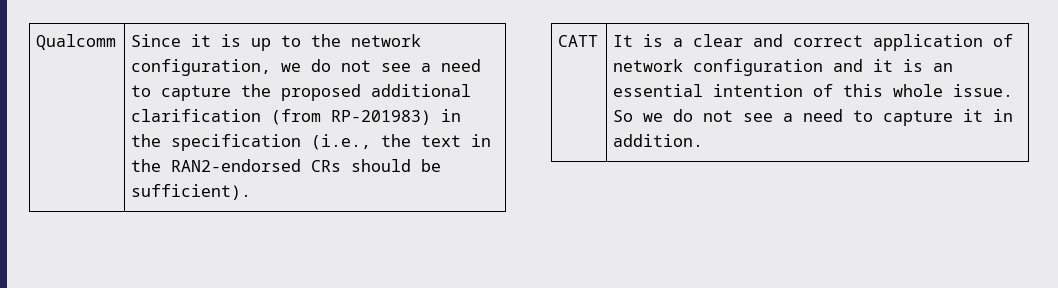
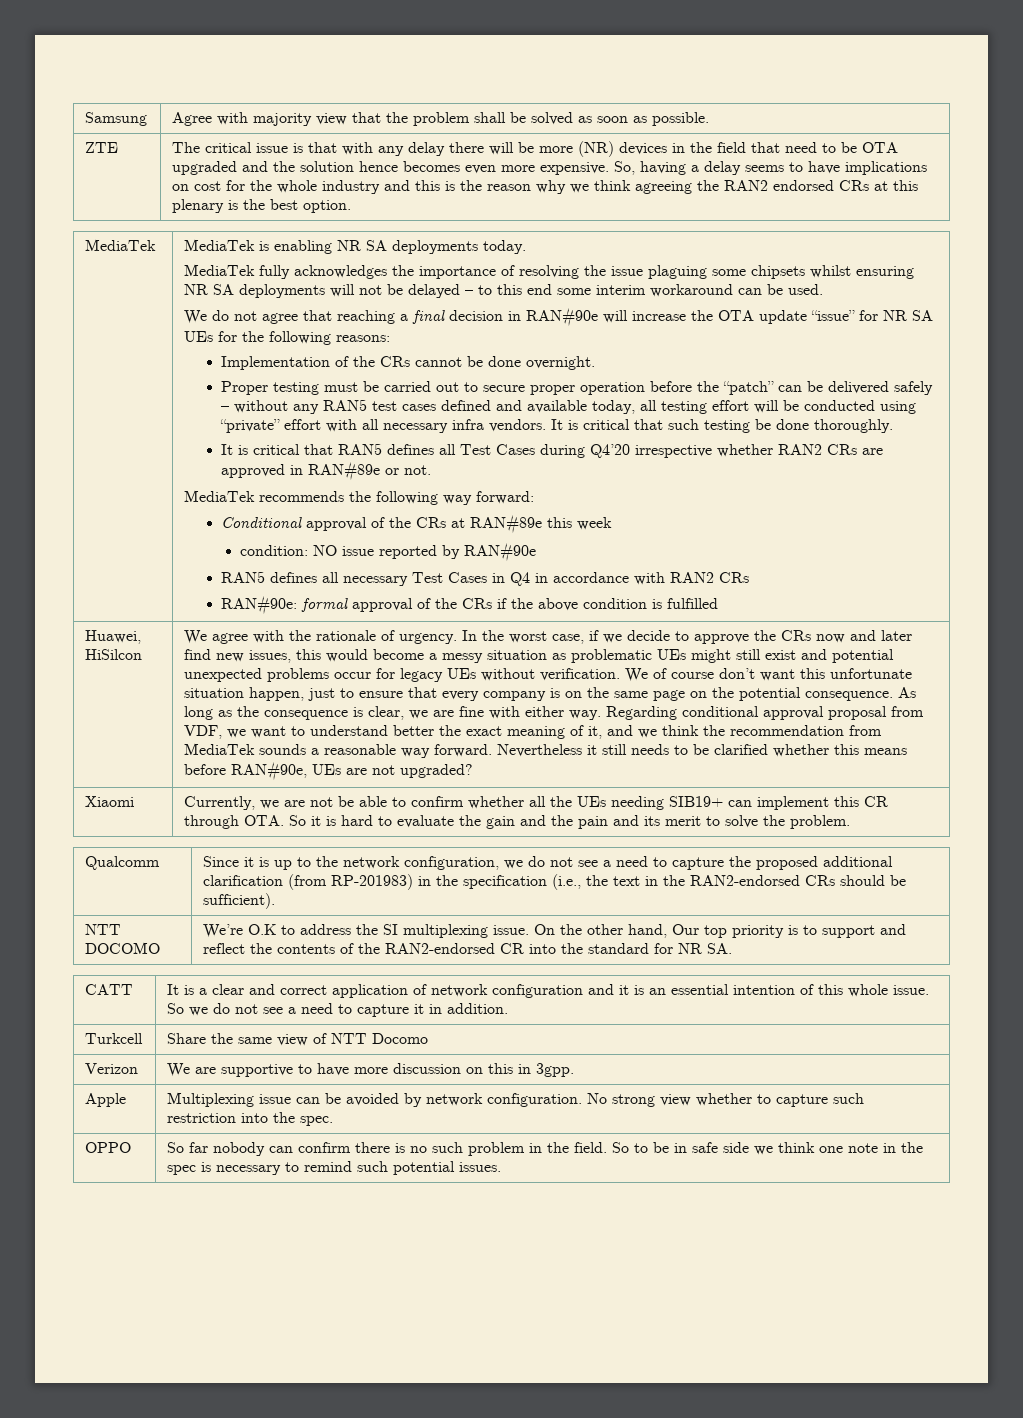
+ Samsung | Agree with majority view that the problem shall be solved as soon as possible.
+ ZTE | The critical issue is that with any delay there will be more (NR) devices in the field that need to be OTA upgraded and the solution hence becomes even more expensive. So, having a delay seems to have implications on cost for the whole industry and this is the reason why we think agreeing the RAN2 endorsed CRs at this plenary is the best option.
+ MediaTek | MediaTek is enabling NR SA deployments today.
+ MediaTek fully acknowledges the importance of resolving the issue plaguing some chipsets whilst ensuring NR SA deployments will not be delayed – to this end some interim workaround can be used.
+ We do not agree that reaching a final decision in RAN#90e will increase the OTA update “issue” for NR SA UEs for the following reasons:
+ Implementation of the CRs cannot be done overnight.
+ Proper testing must be carried out to secure proper operation before the “patch” can be delivered safely – without any RAN5 test cases defined and available today, all testing effort will be conducted using “private” effort with all necessary infra vendors. It is critical that such testing be done thoroughly.
+ It is critical that RAN5 defines all Test Cases during Q4’20 irrespective whether RAN2 CRs are approved in RAN#89e or not.
+ MediaTek recommends the following way forward:
+ Conditional approval of the CRs at RAN#89e this week
+ condition: NO issue reported by RAN#90e
+ RAN5 defines all necessary Test Cases in Q4 in accordance with RAN2 CRs
+ RAN#90e: formal approval of the CRs if the above condition is fulfilled
+ Huawei, HiSilcon | We agree with the rationale of urgency. In the worst case, if we decide to approve the CRs now and later find new issues, this would become a messy situation as problematic UEs might still exist and potential unexpected problems occur for legacy UEs without verification. We of course don’t want this unfortunate situation happen, just to ensure that every company is on the same page on the potential consequence. As long as the consequence is clear, we are fine with either way. Regarding conditional approval proposal from VDF, we want to understand better the exact meaning of it, and we think the recommendation from MediaTek sounds a reasonable way forward. Nevertheless it still needs to be clarified whether this means before RAN#90e, UEs are not upgraded?
+ Xiaomi | Currently, we are not be able to confirm whether all the UEs needing SIB19+ can implement this CR through OTA. So it is hard to evaluate the gain and the pain and its merit to solve the problem.
+ NTT DOCOMO | We’re O.K to address the SI multiplexing issue. On the other hand, Our top priority is to support and reflect the contents of the RAN2-endorsed CR into the standard for NR SA.
+ Turkcell | Share the same view of NTT Docomo
+ Verizon | We are supportive to have more discussion on this in 3gpp.
+ Apple | Multiplexing issue can be avoided by network configuration. No strong view whether to capture such restriction into the spec.
+ OPPO | So far nobody can confirm there is no such problem in the field. So to be in safe side we think one note in the spec is necessary to remind such potential issues.

